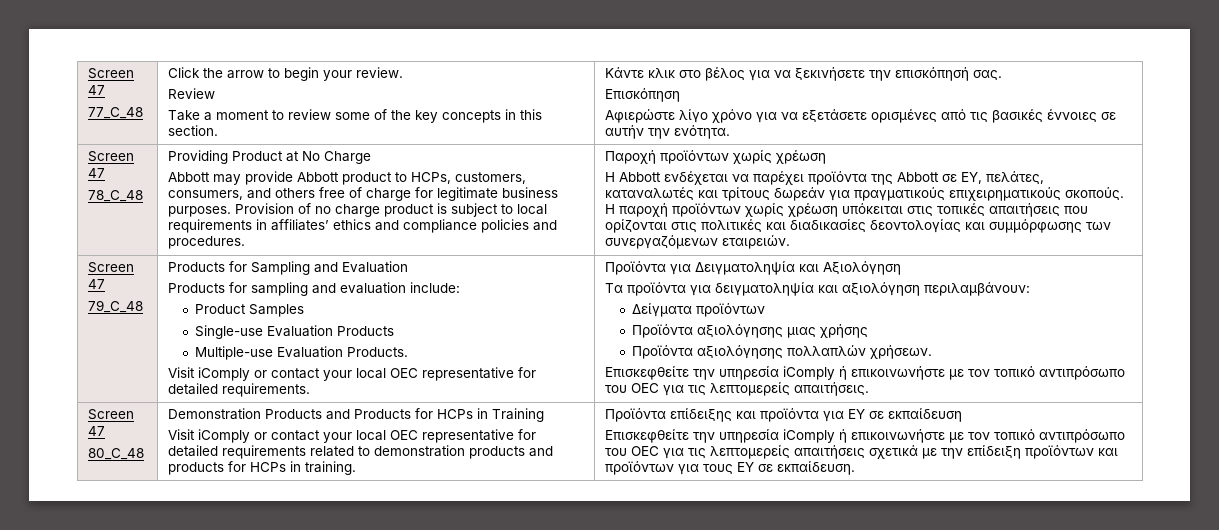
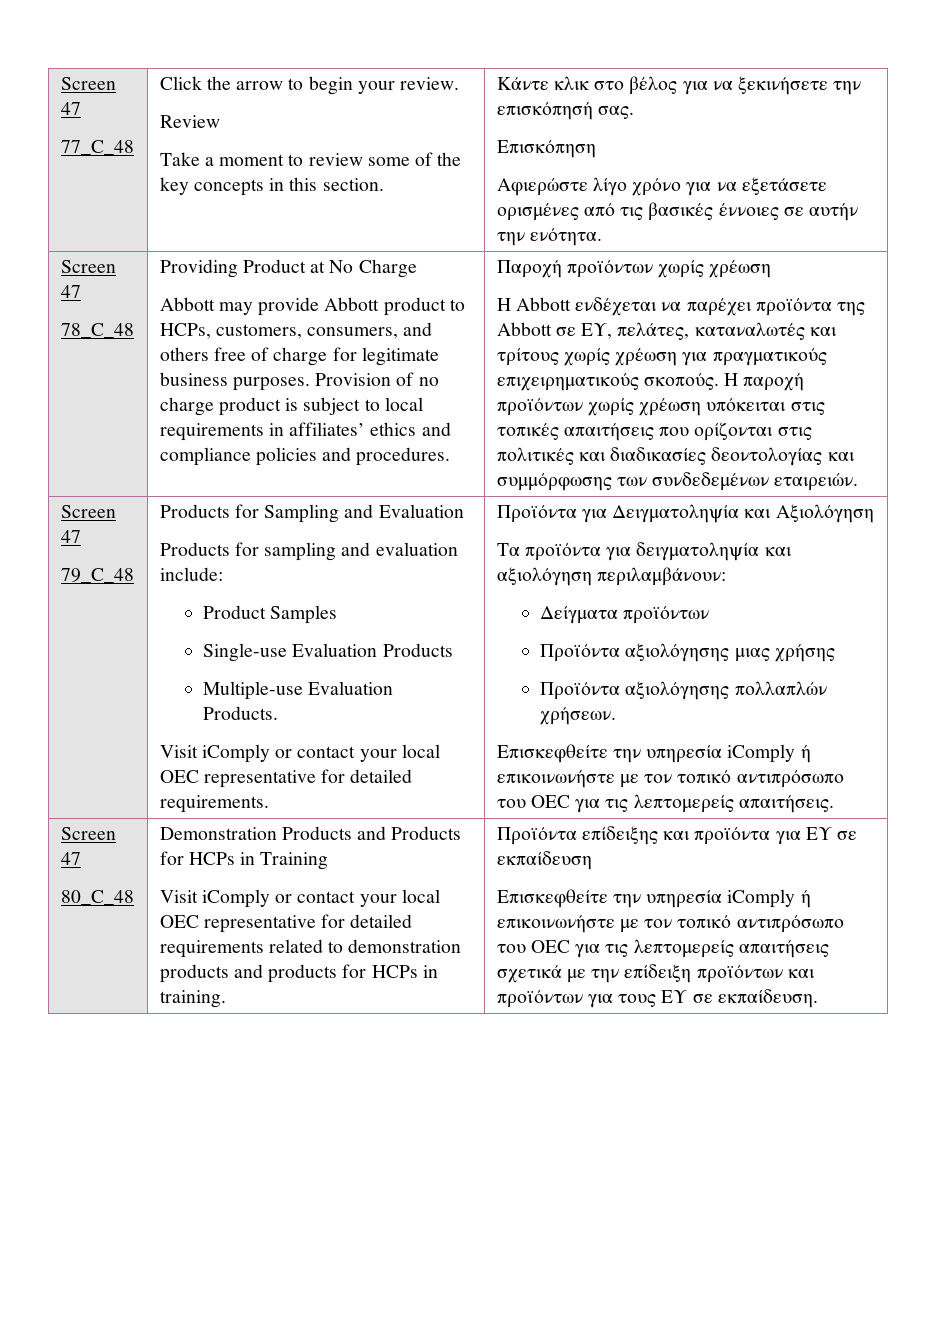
- Η Abbott ενδέχεται να παρέχει προϊόντα της Abbott σε ΕΥ, πελάτες, καταναλωτές και τρίτους δωρεάν για πραγματικούς επιχειρηματικούς σκοπούς.
+ Η Abbott ενδέχεται να παρέχει προϊόντα της Abbott σε ΕΥ, πελάτες, καταναλωτές και τρίτους χωρίς χρέωση για πραγματικούς επιχειρηματικούς σκοπούς.
- Η παροχή προϊόντων χωρίς χρέωση υπόκειται στις τοπικές απαιτήσεις που ορίζονται στις πολιτικές και διαδικασίες δεοντολογίας και συμμόρφωσης των συνεργαζόμενων εταιρειών.
+ Η παροχή προϊόντων χωρίς χρέωση υπόκειται στις τοπικές απαιτήσεις που ορίζονται στις πολιτικές και διαδικασίες δεοντολογίας και συμμόρφωσης των συνδεδεμένων εταιρειών.

